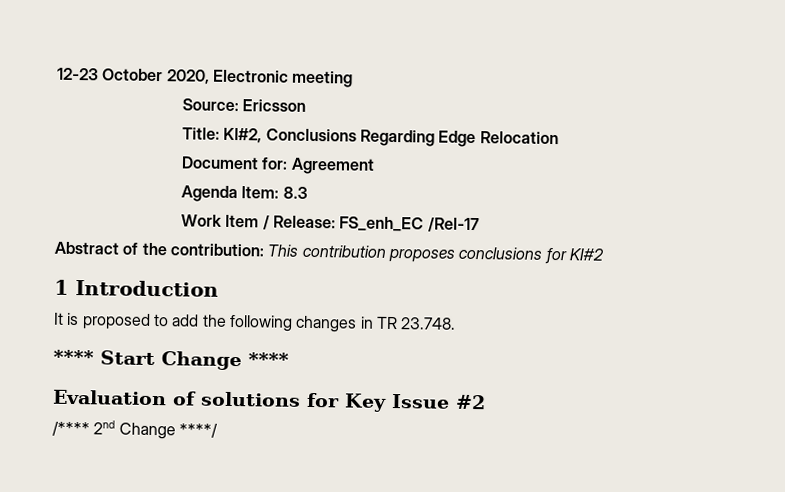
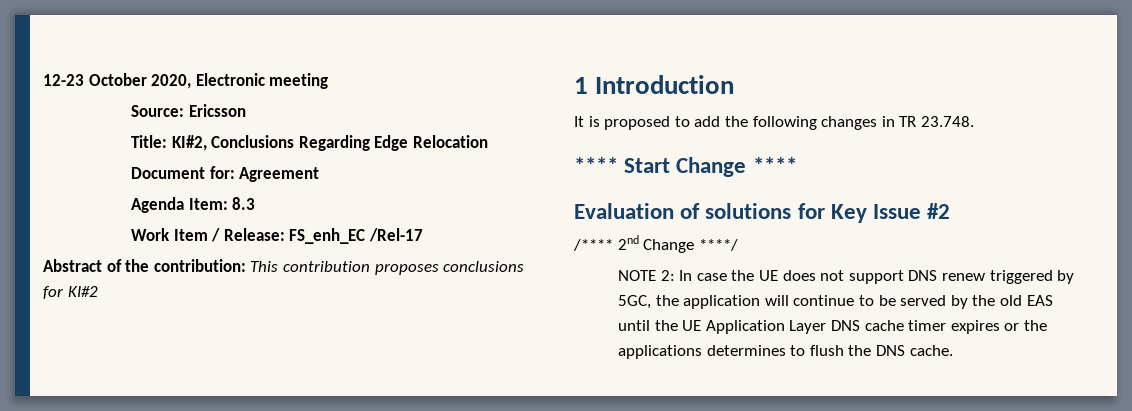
+ NOTE 2: In case the UE does not support DNS renew triggered by 5GC, the application will continue to be served by the old EAS until the UE Application Layer DNS cache timer expires or the applications determines to flush the DNS cache.

